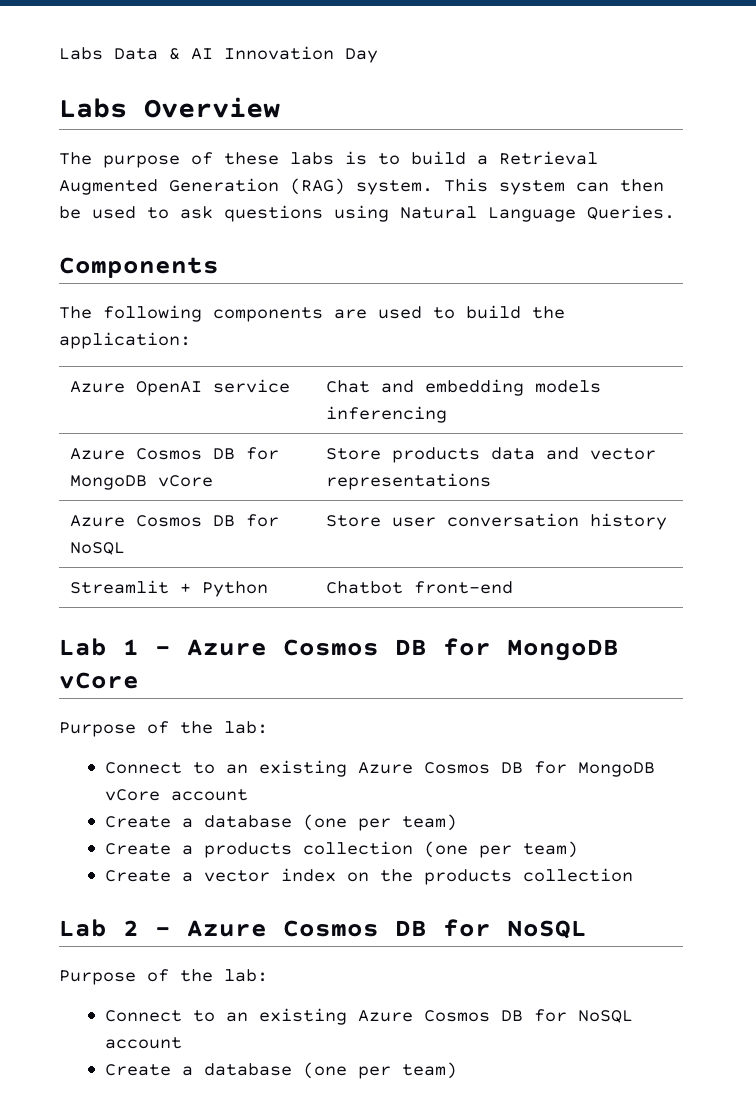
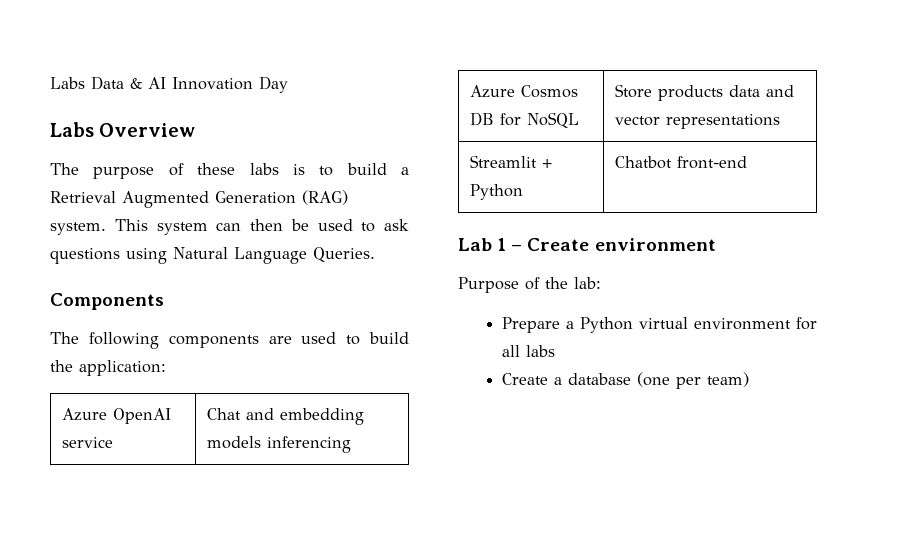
- Azure Cosmos DB for MongoDB vCore | Store products data and vector representations
+ Azure Cosmos DB for NoSQL | Store products data and vector representations
- Azure Cosmos DB for NoSQL | Store user conversation history
- Lab 1 – Azure Cosmos DB for MongoDB vCore
+ Lab 1 – Create environment
  Purpose of the lab:
- Connect to an existing Azure Cosmos DB for MongoDB vCore account
- Create a database (one per team)
- Create a products collection (one per team)
- Create a vector index on the products collection
- Lab 2 - Azure Cosmos DB for NoSQL
- Purpose of the lab:
- Connect to an existing Azure Cosmos DB for NoSQL account
+ Prepare a Python virtual environment for all labs

